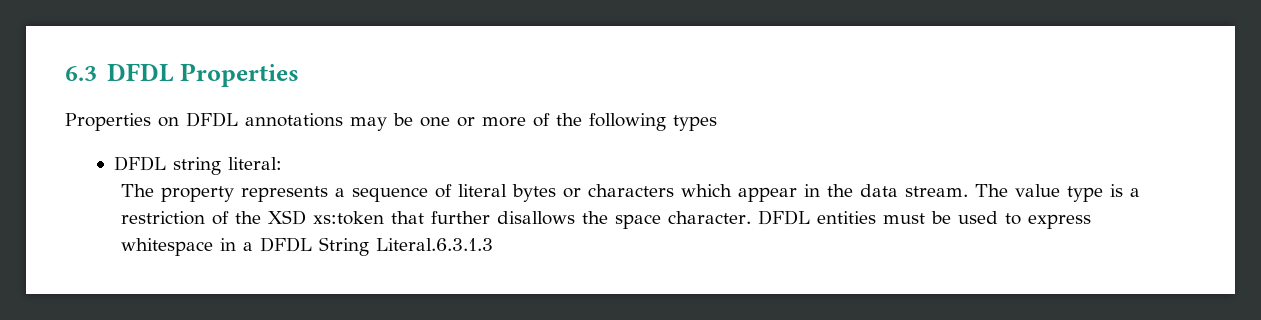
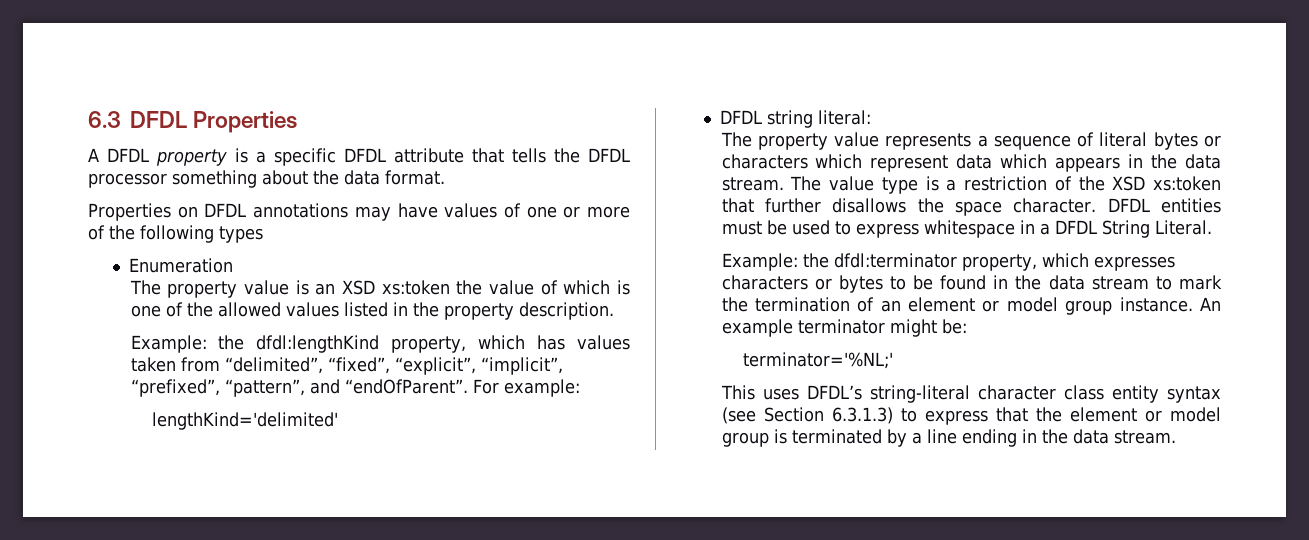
+ A DFDL property is a specific DFDL attribute that tells the DFDL processor something about the data format.
- Properties on DFDL annotations may be one or more of the following types
+ Properties on DFDL annotations may have values of one or more of the following types
+ Enumeration
+ The property value is an XSD xs:token the value of which is one of the allowed values listed in the property description.
+ Example: the dfdl:lengthKind property, which has values taken from “delimited”, “fixed”, “explicit”, “implicit”, “prefixed”, “pattern”, and “endOfParent”. For example:
+ lengthKind='delimited'
- The property represents a sequence of literal bytes or characters which appear in the data stream.
+ The property value represents a sequence of literal bytes or characters which represent data which appears in the data stream.
- DFDL entities must be used to express whitespace in a DFDL String Literal.6.3.1.3
+ DFDL entities must be used to express whitespace in a DFDL String Literal.
+ Example: the dfdl:terminator property, which expresses characters or bytes to be found in the data stream to mark the termination of an element or model group instance. An example terminator might be:
+ terminator='%NL;'
+ This uses DFDL’s string-literal character class entity syntax (see Section 6.3.1.3) to express that the element or model group is terminated by a line ending in the data stream.

